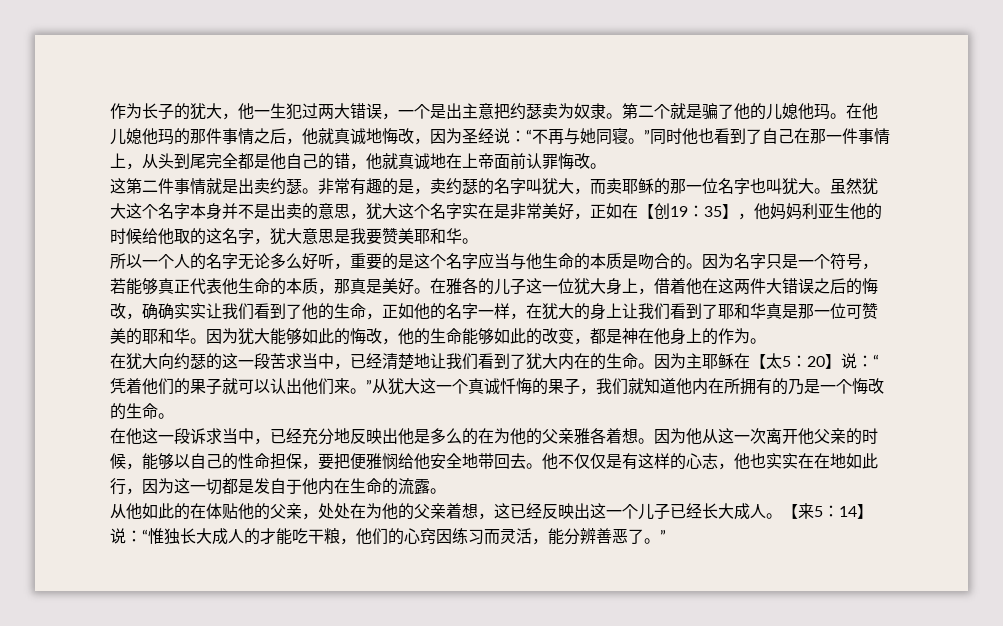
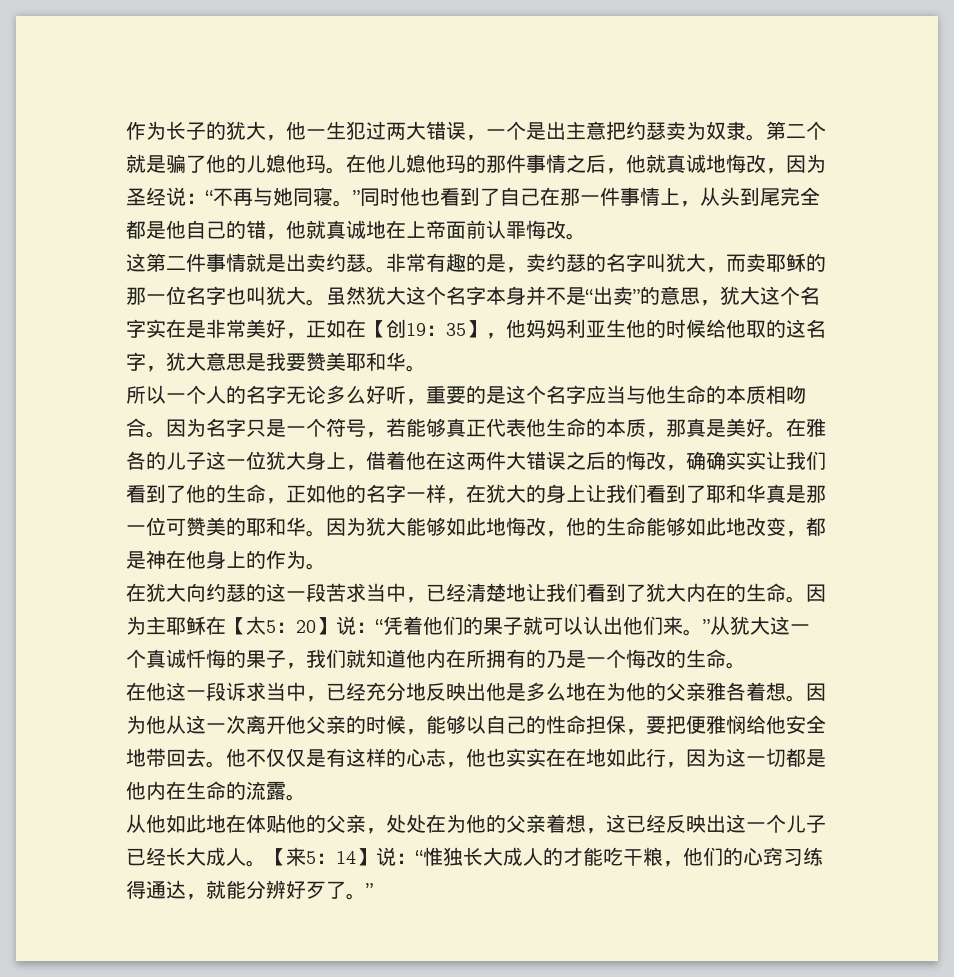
- 虽然犹大这个名字本身并不是出卖的意思，犹大这个名字实在是非常美好，正如在【创19：35】，他妈妈利亚生他的时候给他取的这名字，犹大意思是我要赞美耶和华。
+ 虽然犹大这个名字本身并不是“出卖”的意思，犹大这个名字实在是非常美好，正如在【创19：35】，他妈妈利亚生他的时候给他取的这名字，犹大意思是我要赞美耶和华。
- 所以一个人的名字无论多么好听，重要的是这个名字应当与他生命的本质是吻合的。
+ 所以一个人的名字无论多么好听，重要的是这个名字应当与他生命的本质相吻合。
- 因为犹大能够如此的悔改，他的生命能够如此的改变，都是神在他身上的作为。
+ 因为犹大能够如此地悔改，他的生命能够如此地改变，都是神在他身上的作为。
- 在他这一段诉求当中，已经充分地反映出他是多么的在为他的父亲雅各着想。
+ 在他这一段诉求当中，已经充分地反映出他是多么地在为他的父亲雅各着想。
- 他不仅仅是有这样的心志，他也实实在在地如此行，因为这一切都是发自于他内在生命的流露。
+ 他不仅仅是有这样的心志，他也实实在在地如此行，因为这一切都是他内在生命的流露。
- 从他如此的在体贴他的父亲，处处在为他的父亲着想，这已经反映出这一个儿子已经长大成人。
+ 从他如此地在体贴他的父亲，处处在为他的父亲着想，这已经反映出这一个儿子已经长大成人。
- 【来5：14】说：“惟独长大成人的才能吃干粮，他们的心窍因练习而灵活，能分辨善恶了。”
+ 【来5：14】说：“惟独长大成人的才能吃干粮，他们的心窍习练得通达，就能分辨好歹了。”

